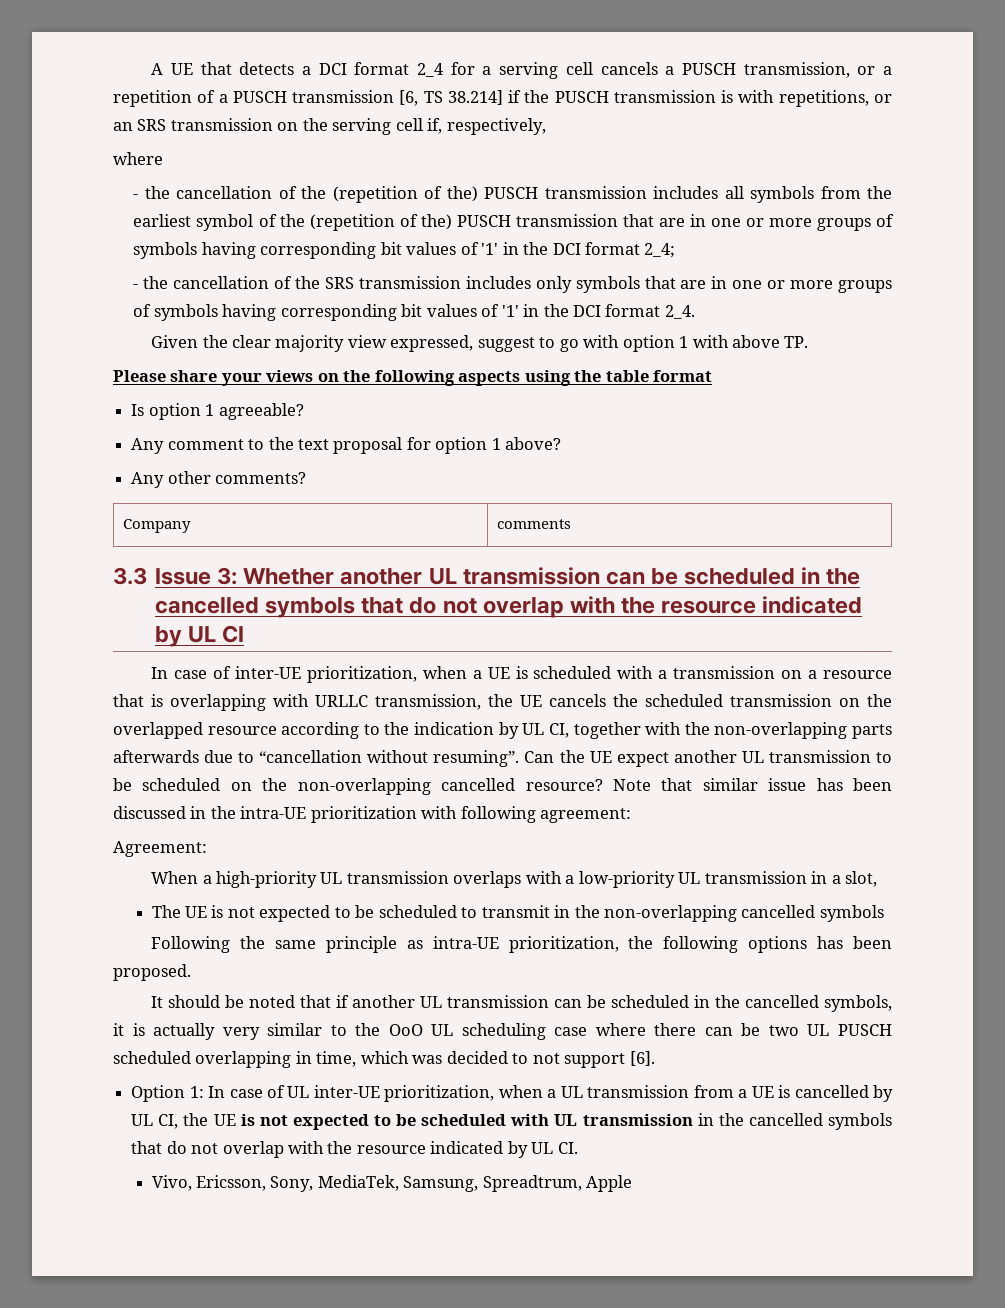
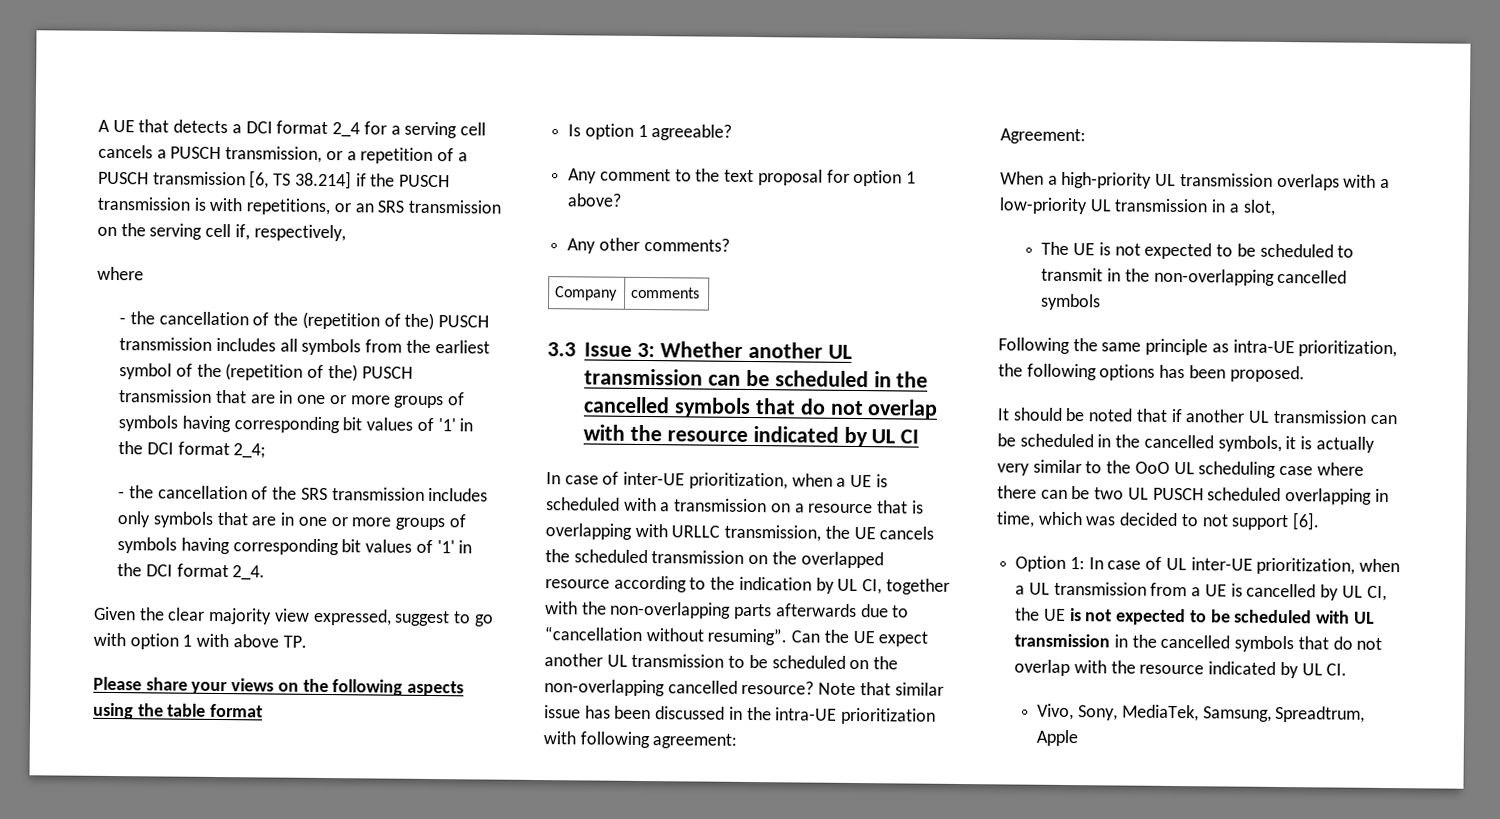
- Vivo, Ericsson, Sony, MediaTek, Samsung, Spreadtrum, Apple
+ Vivo, Sony, MediaTek, Samsung, Spreadtrum, Apple

